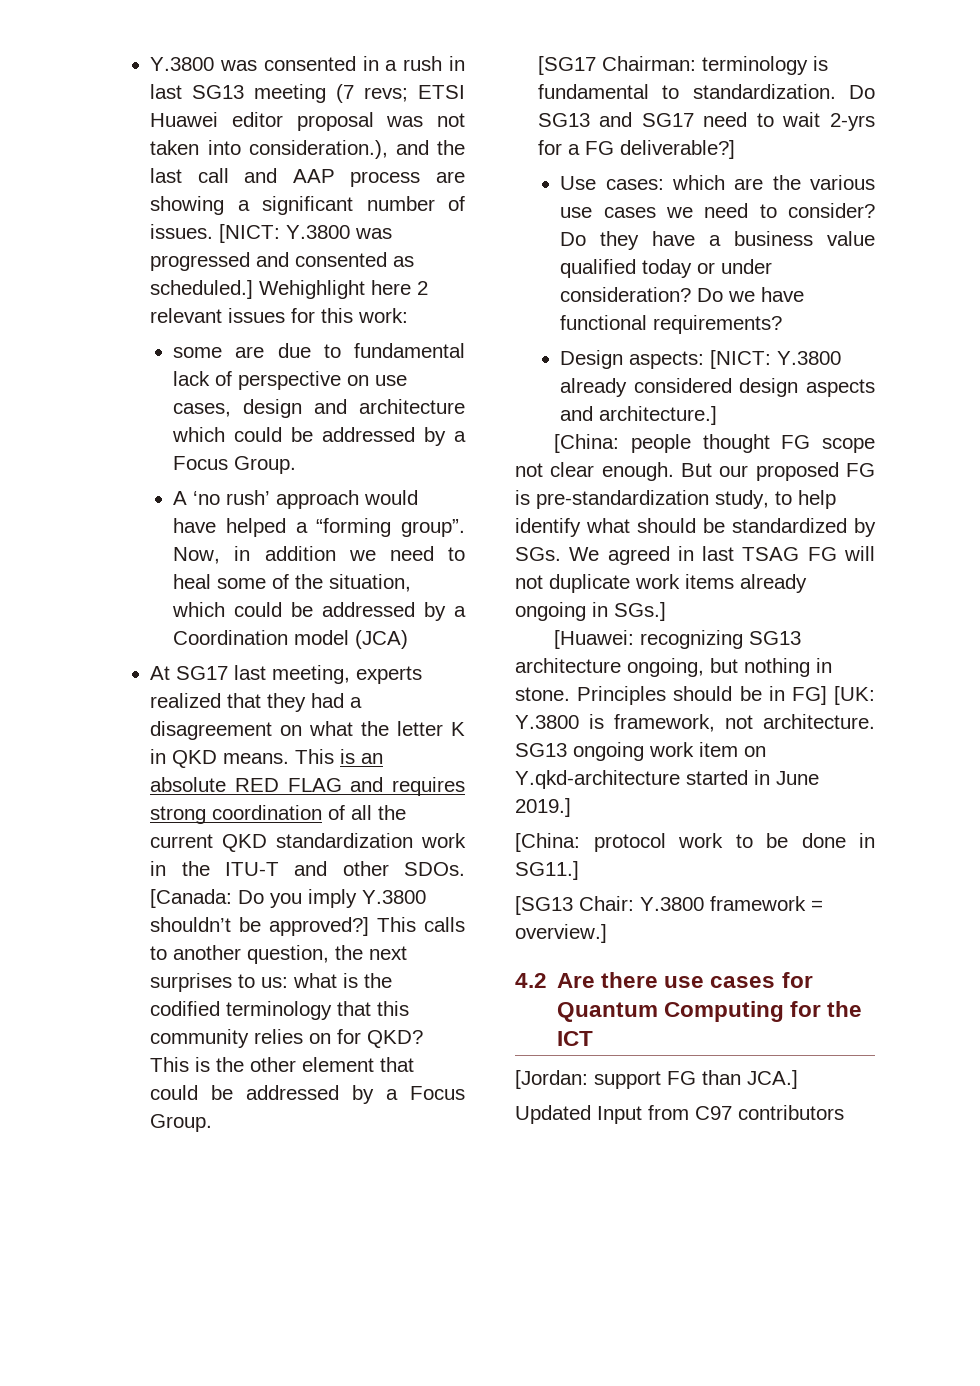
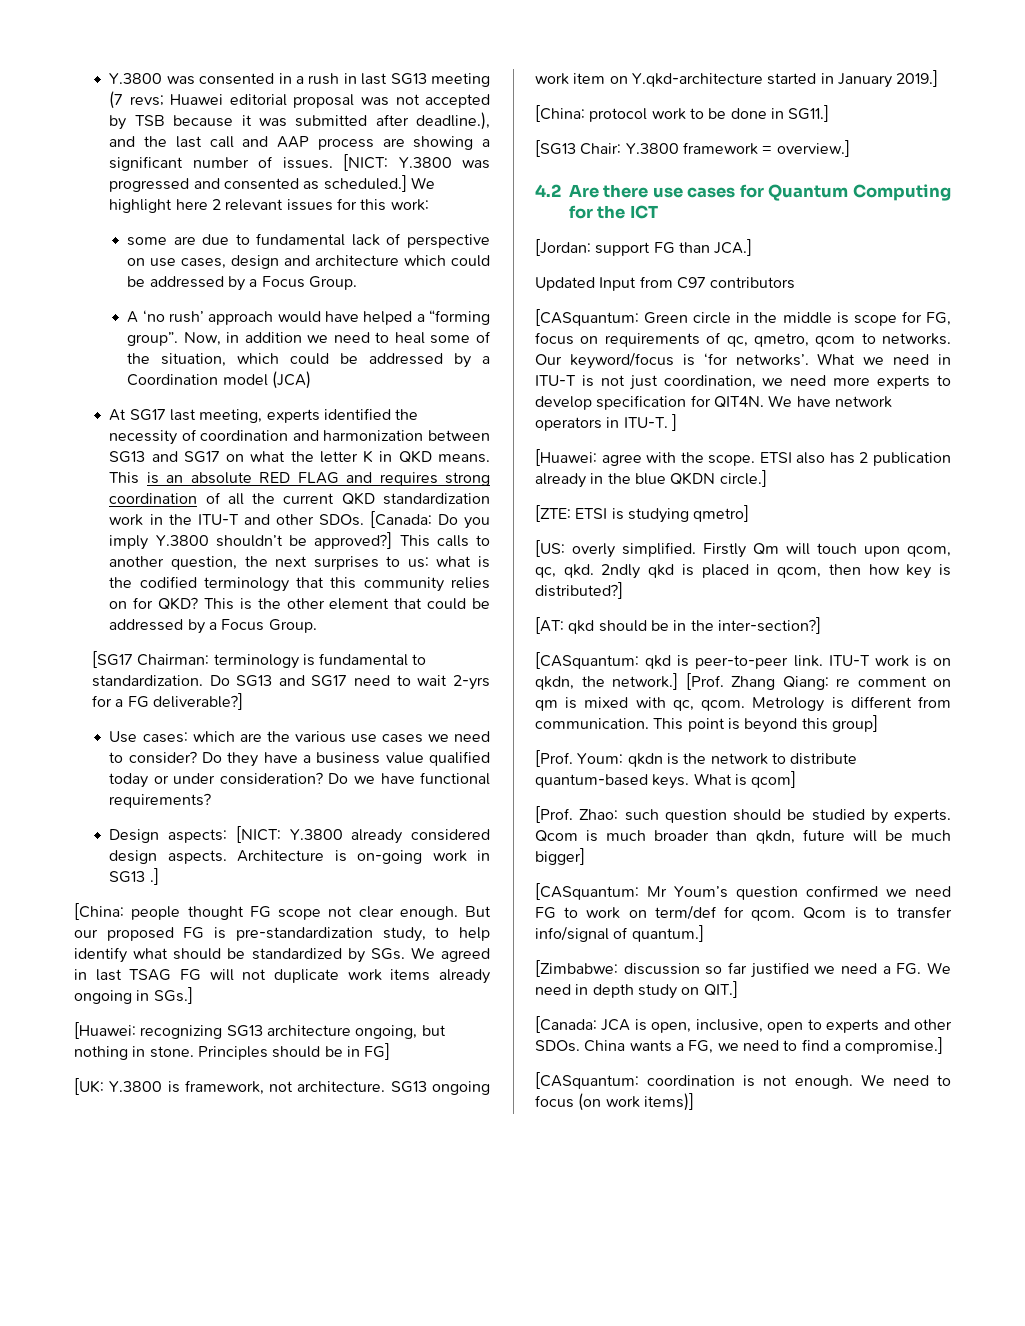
- Y.3800 was consented in a rush in last SG13 meeting (7 revs; ETSI Huawei editor proposal was not taken into consideration.), and the last call and AAP process are showing a significant number of issues.
+ Y.3800 was consented in a rush in last SG13 meeting (7 revs; Huawei editorial proposal was not accepted by TSB because it was submitted after deadline.), and the last call and AAP process are showing a significant number of issues.
- Wehighlight here 2 relevant issues for this work:
+ We highlight here 2 relevant issues for this work:
- At SG17 last meeting, experts realized that they had a disagreement on what the letter K in QKD means.
+ At SG17 last meeting, experts identified the necessity of coordination and harmonization between SG13 and SG17 on what the letter K in QKD means.
- Design aspects: [NICT: Y.3800 already considered design aspects and architecture.]
+ Design aspects: [NICT: Y.3800 already considered design aspects. Architecture is on-going work in SG13 .]
- Principles should be in FG] [UK: Y.3800 is framework, not architecture.
+ Principles should be in FG]
+ [UK: Y.3800 is framework, not architecture.
- SG13 ongoing work item on Y.qkd-architecture started in June 2019.]
+ SG13 ongoing work item on Y.qkd-architecture started in January 2019.]
+ [CASquantum: Green circle in the middle is scope for FG, focus on requirements of qc, qmetro, qcom to networks. Our keyword/focus is ‘for networks’. What we need in ITU-T is not just coordination, we need more experts to develop specification for QIT4N. We have network operators in ITU-T. ]
+ [Huawei: agree with the scope. ETSI also has 2 publication already in the blue QKDN circle.]
+ [ZTE: ETSI is studying qmetro]
+ [US: overly simplified. Firstly Qm will touch upon qcom, qc, qkd. 2ndly qkd is placed in qcom, then how key is distributed?]
+ [AT: qkd should be in the inter-section?]
+ [CASquantum: qkd is peer-to-peer link. ITU-T work is on qkdn, the network.] [Prof. Zhang Qiang: re comment on qm is mixed with qc, qcom. Metrology is different from communication. This point is beyond this group]
+ [Prof. Youm: qkdn is the network to distribute quantum-based keys. What is qcom]
+ [Prof. Zhao: such question should be studied by experts. Qcom is much broader than qkdn, future will be much bigger]
+ [CASquantum: Mr Youm’s question confirmed we need FG to work on term/def for qcom. Qcom is to transfer info/signal of quantum.]
+ [Zimbabwe: discussion so far justified we need a FG. We need in depth study on QIT.]
+ [Canada: JCA is open, inclusive, open to experts and other SDOs. China wants a FG, we need to find a compromise.]
+ [CASquantum: coordination is not enough. We need to focus (on work items)]

